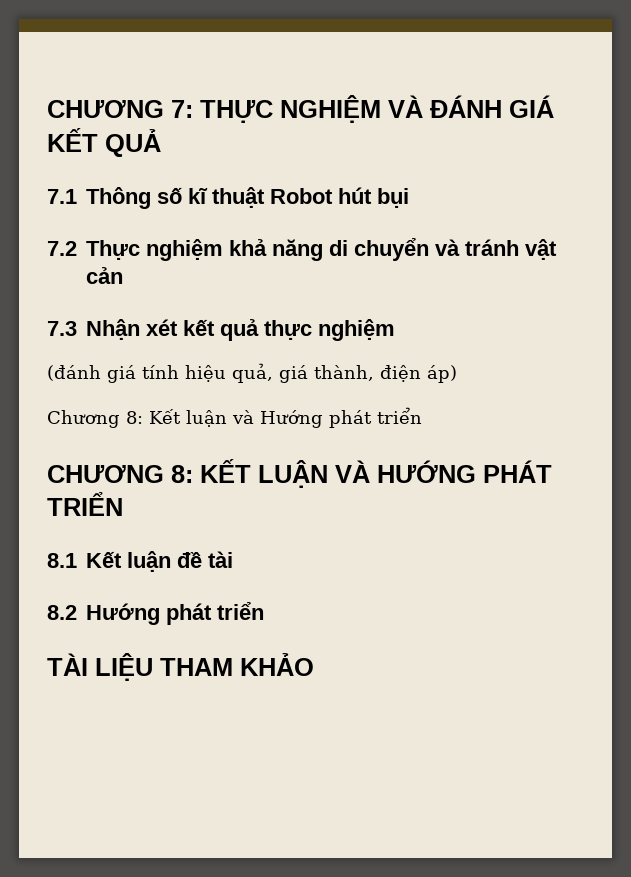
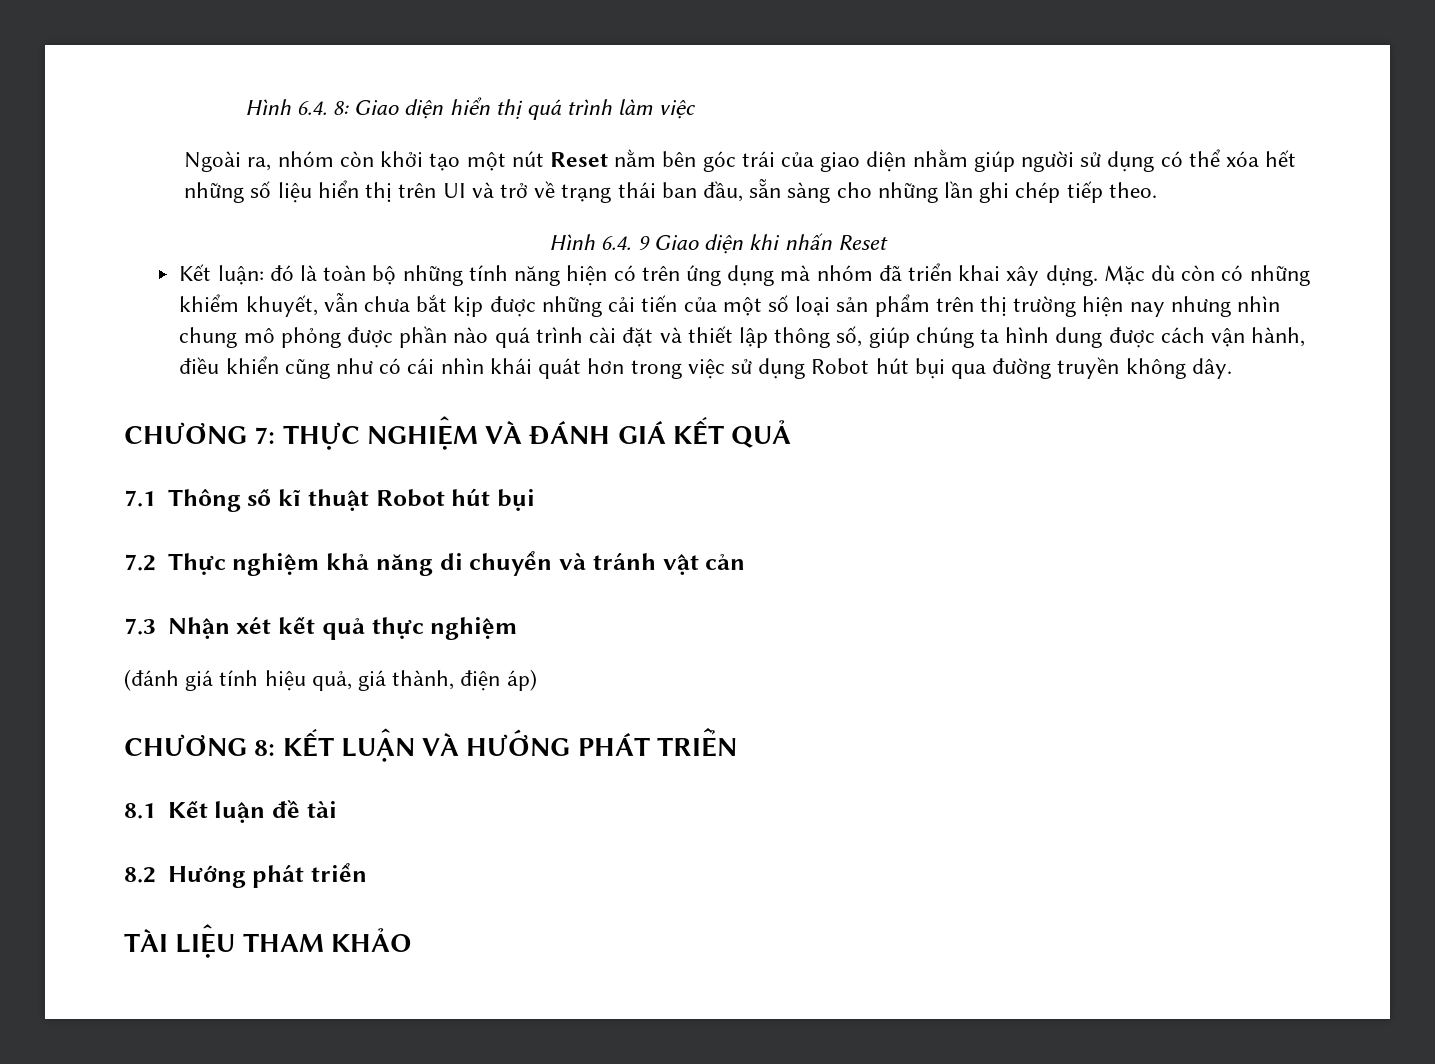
+ Hình 6.4. 8: Giao diện hiển thị quá trình làm việc
+ Ngoài ra, nhóm còn khởi tạo một nút Reset nằm bên góc trái của giao diện nhằm giúp người sử dụng có thể xóa hết những số liệu hiển thị trên UI và trở về trạng thái ban đầu, sẵn sàng cho những lần ghi chép tiếp theo.
+ Hình 6.4. 9 Giao diện khi nhấn Reset
+ Kết luận: đó là toàn bộ những tính năng hiện có trên ứng dụng mà nhóm đã triển khai xây dựng. Mặc dù còn có những khiểm khuyết, vẫn chưa bắt kịp được những cải tiến của một số loại sản phẩm trên thị trường hiện nay nhưng nhìn chung mô phỏng được phần nào quá trình cài đặt và thiết lập thông số, giúp chúng ta hình dung được cách vận hành, điều khiển cũng như có cái nhìn khái quát hơn trong việc sử dụng Robot hút bụi qua đường truyền không dây.
- Chương 8: Kết luận và Hướng phát triển

